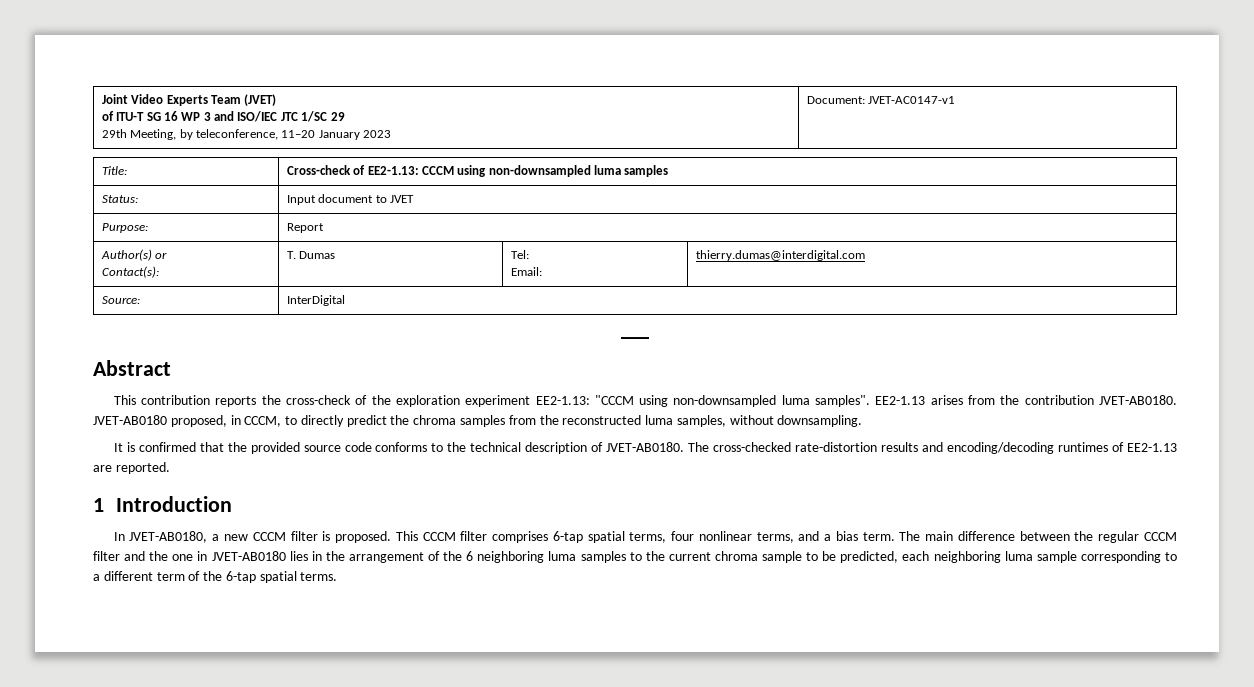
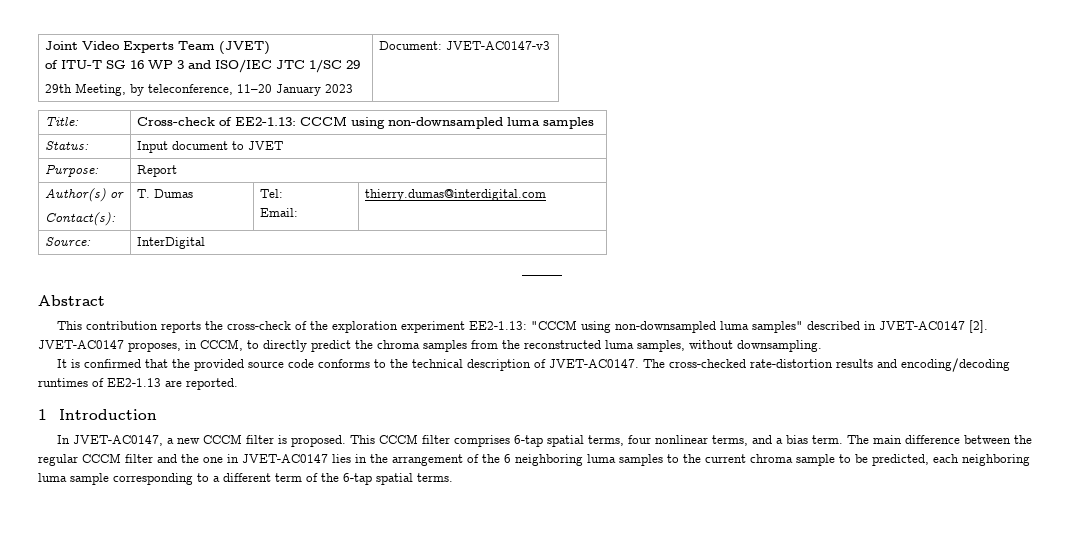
  Joint Video Experts Team (JVET)
  of ITU-T SG 16 WP 3 and ISO/IEC JTC 1/SC 29
- 29th Meeting, by teleconference, 11–20 January 2023 | Document: JVET-AC0147-v1
+ 29th Meeting, by teleconference, 11–20 January 2023 | Document: JVET-AC0147-v3
- This contribution reports the cross-check of the exploration experiment EE2-1.13: "CCCM using non-downsampled luma samples". EE2-1.13 arises from the contribution JVET-AB0180. JVET-AB0180 proposed, in CCCM, to directly predict the chroma samples from the reconstructed luma samples, without downsampling.
+ This contribution reports the cross-check of the exploration experiment EE2-1.13: "CCCM using non-downsampled luma samples" described in JVET-AC0147 [2]. JVET-AC0147 proposes, in CCCM, to directly predict the chroma samples from the reconstructed luma samples, without downsampling.
- It is confirmed that the provided source code conforms to the technical description of JVET-AB0180.
+ It is confirmed that the provided source code conforms to the technical description of JVET-AC0147.
- In JVET-AB0180, a new CCCM filter is proposed.
+ In JVET-AC0147, a new CCCM filter is proposed.
- The main difference between the regular CCCM filter and the one in JVET-AB0180 lies in the arrangement of the 6 neighboring luma samples to the current chroma sample to be predicted, each neighboring luma sample corresponding to a different term of the 6-tap spatial terms.
+ The main difference between the regular CCCM filter and the one in JVET-AC0147 lies in the arrangement of the 6 neighboring luma samples to the current chroma sample to be predicted, each neighboring luma sample corresponding to a different term of the 6-tap spatial terms.

